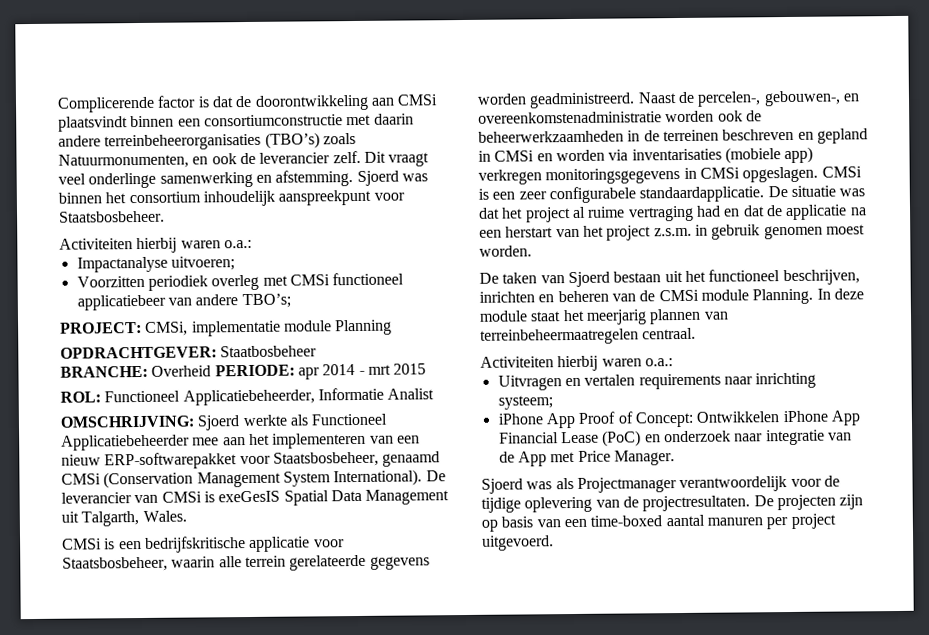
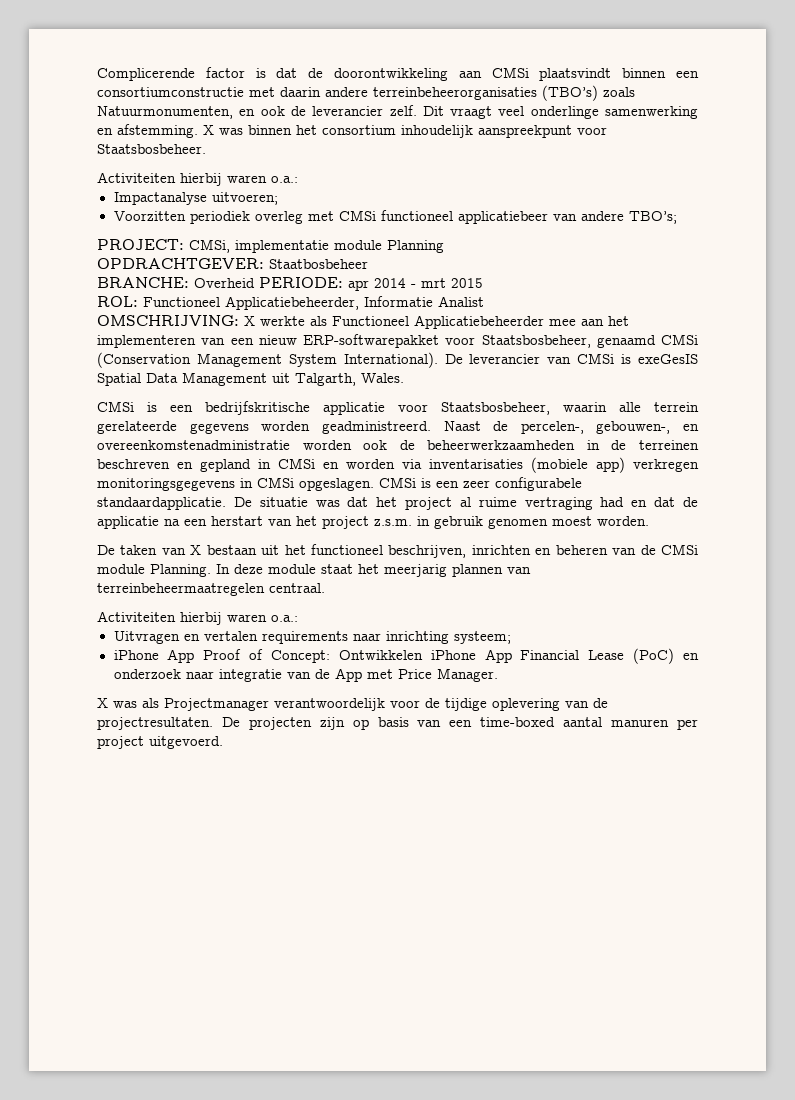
- Sjoerd was binnen het consortium inhoudelijk aanspreekpunt voor Staatsbosbeheer.
+ X was binnen het consortium inhoudelijk aanspreekpunt voor Staatsbosbeheer.
- OMSCHRIJVING: Sjoerd werkte als Functioneel Applicatiebeheerder mee aan het implementeren van een nieuw ERP-softwarepakket voor Staatsbosbeheer, genaamd CMSi (Conservation Management System International).
+ OMSCHRIJVING: X werkte als Functioneel Applicatiebeheerder mee aan het implementeren van een nieuw ERP-softwarepakket voor Staatsbosbeheer, genaamd CMSi (Conservation Management System International).
- De taken van Sjoerd bestaan uit het functioneel beschrijven, inrichten en beheren van de CMSi module Planning.
+ De taken van X bestaan uit het functioneel beschrijven, inrichten en beheren van de CMSi module Planning.
- Sjoerd was als Projectmanager verantwoordelijk voor de tijdige oplevering van de projectresultaten.
+ X was als Projectmanager verantwoordelijk voor de tijdige oplevering van de projectresultaten.

